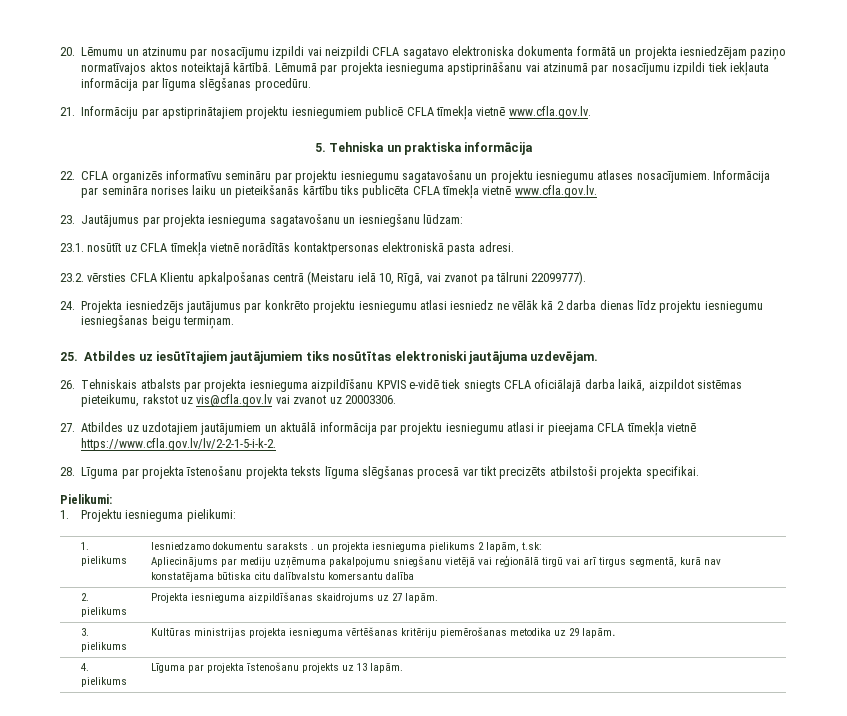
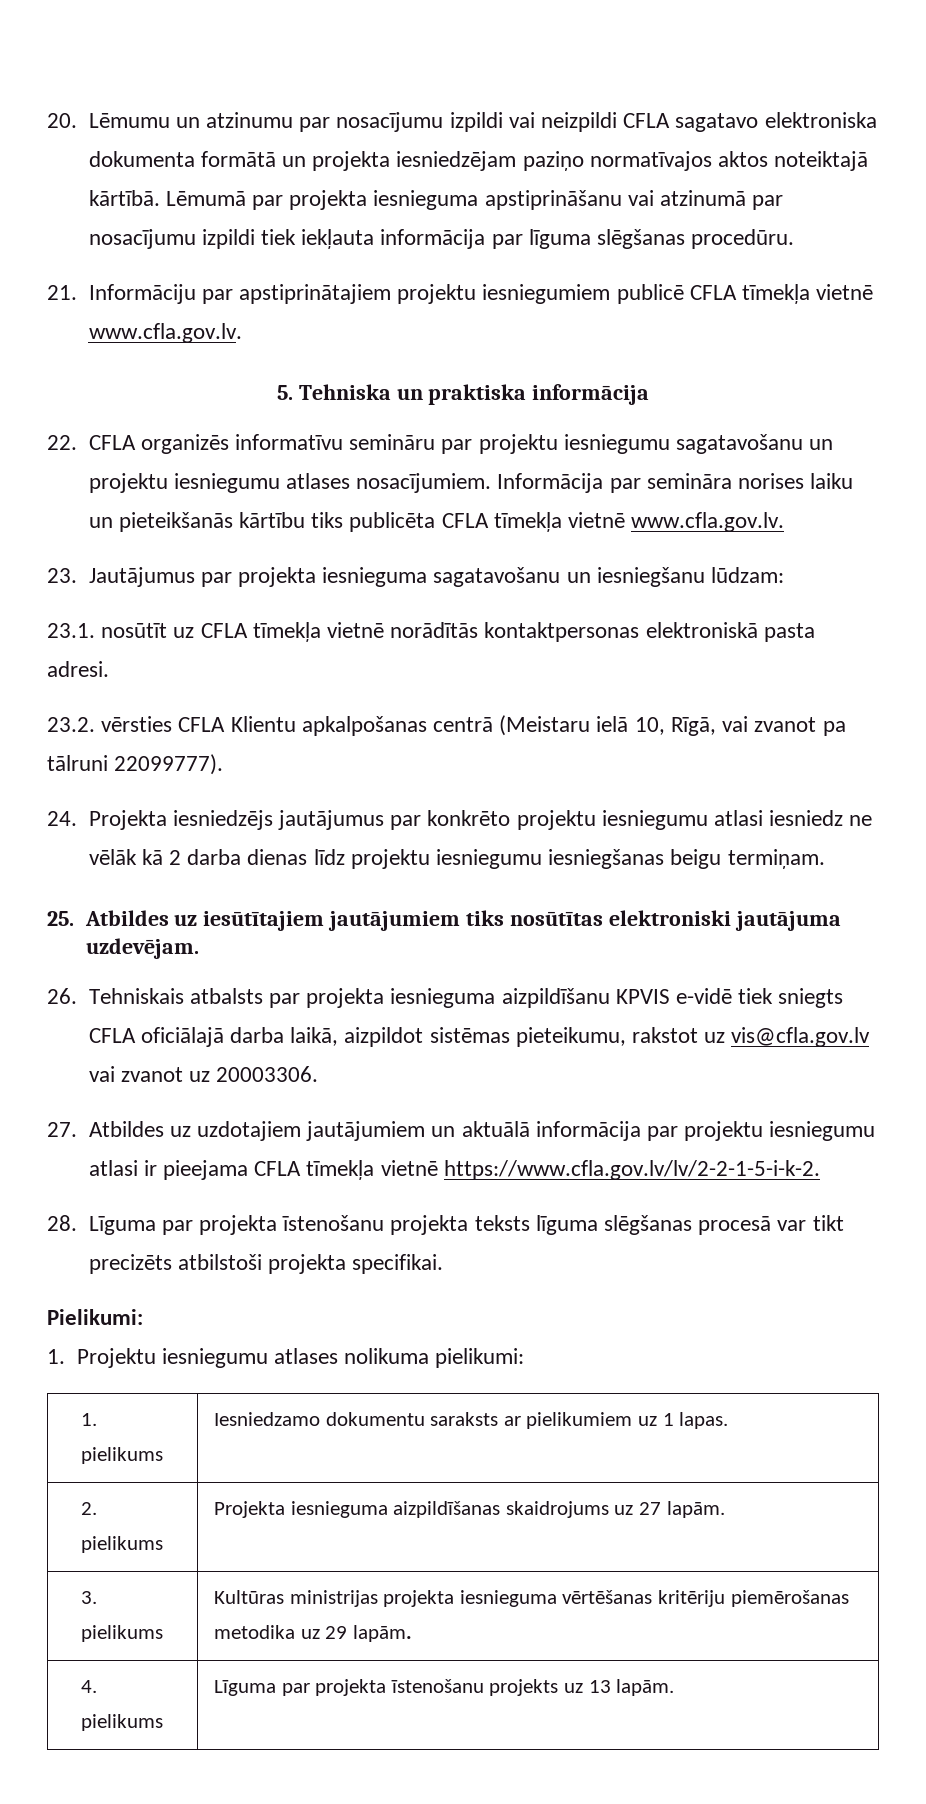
- 1. Projektu iesnieguma pielikumi:
+ 1. Projektu iesniegumu atlases nolikuma pielikumi:
- 1. pielikums | Iesniedzamo dokumentu saraksts . un projekta iesnieguma pielikums 2 lapām, t.sk:
- Apliecinājums par mediju uzņēmuma pakalpojumu sniegšanu vietējā vai reģionālā tirgū vai arī tirgus segmentā, kurā nav konstatējama būtiska citu dalībvalstu komersantu dalība
+ 1. pielikums | Iesniedzamo dokumentu saraksts ar pielikumiem uz 1 lapas.

